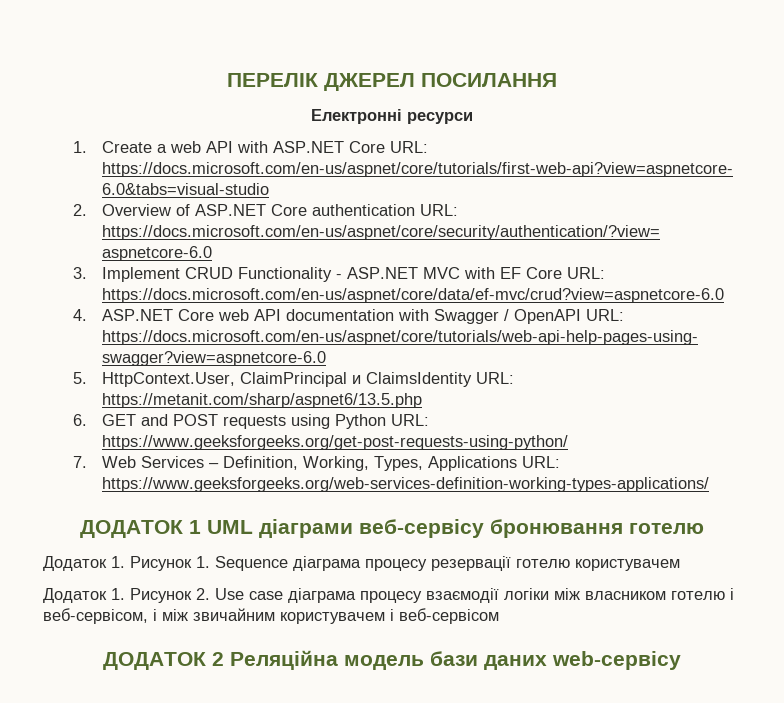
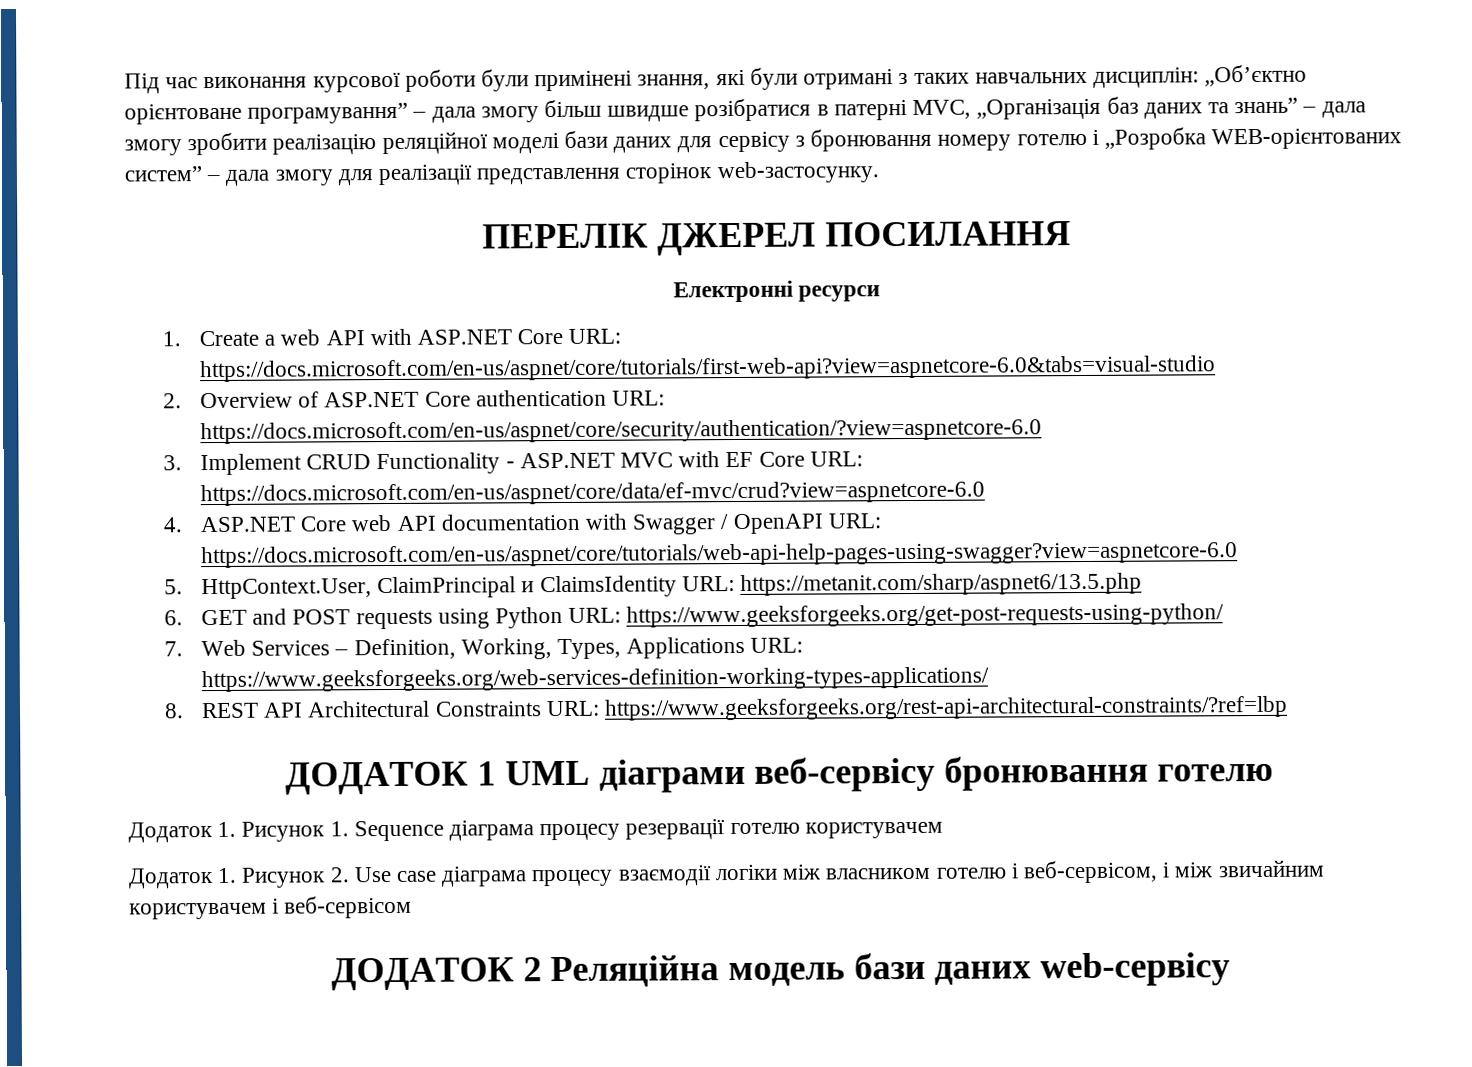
+ Під час виконання курсової роботи були примінені знання, які були отримані з таких навчальних дисциплін: „Об’єктно орієнтоване програмування” – дала змогу більш швидше розібратися в патерні MVC, „Організація баз даних та знань” – дала змогу зробити реалізацію реляційної моделі бази даних для сервісу з бронювання номеру готелю і „Розробка WEB-орієнтованих систем” – дала змогу для реалізації представлення сторінок web-застосунку.
+ 8. REST API Architectural Constraints URL: https://www.geeksforgeeks.org/rest-api-architectural-constraints/?ref=lbp

